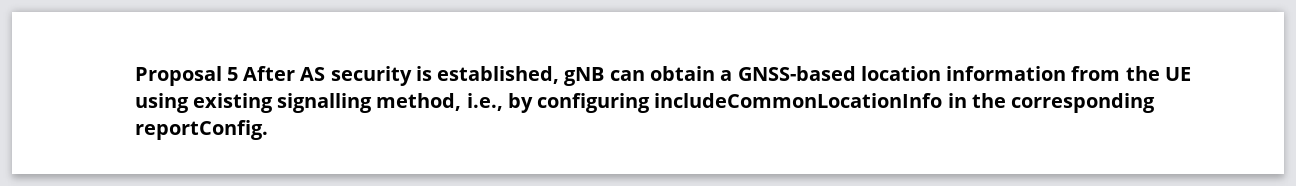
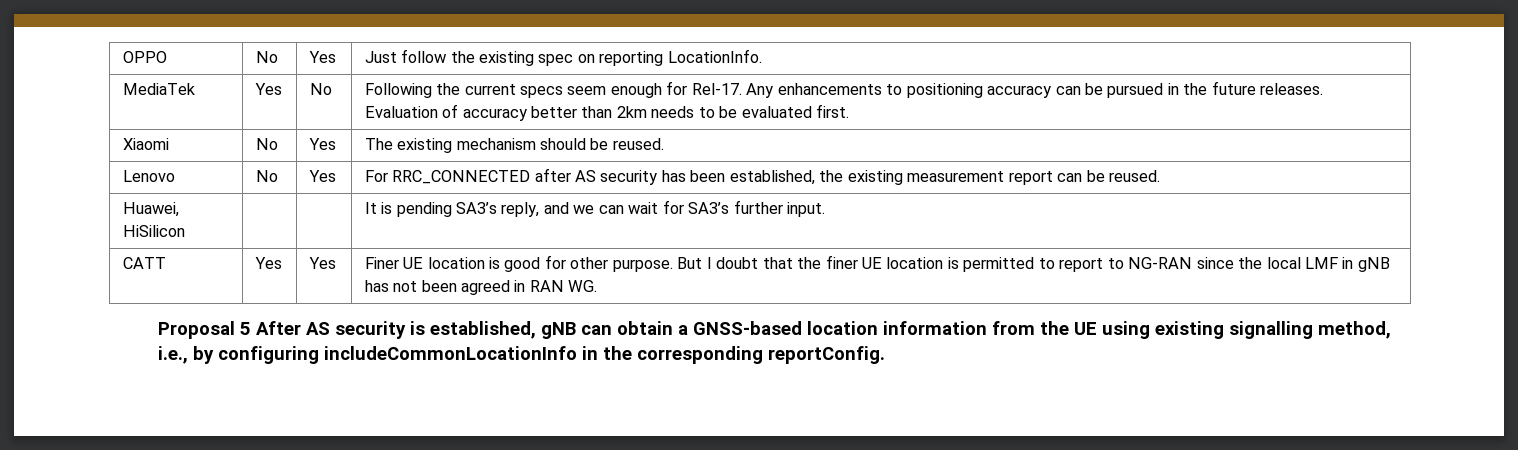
+ OPPO | No | Yes | Just follow the existing spec on reporting LocationInfo.
+ MediaTek | Yes | No | Following the current specs seem enough for Rel-17. Any enhancements to positioning accuracy can be pursued in the future releases. Evaluation of accuracy better than 2km needs to be evaluated first.
+ Xiaomi | No | Yes | The existing mechanism should be reused.
+ Lenovo | No | Yes | For RRC_CONNECTED after AS security has been established, the existing measurement report can be reused.
+ Huawei, HiSilicon | | | It is pending SA3’s reply, and we can wait for SA3’s further input.
+ CATT | Yes | Yes | Finer UE location is good for other purpose. But I doubt that the finer UE location is permitted to report to NG-RAN since the local LMF in gNB has not been agreed in RAN WG.

